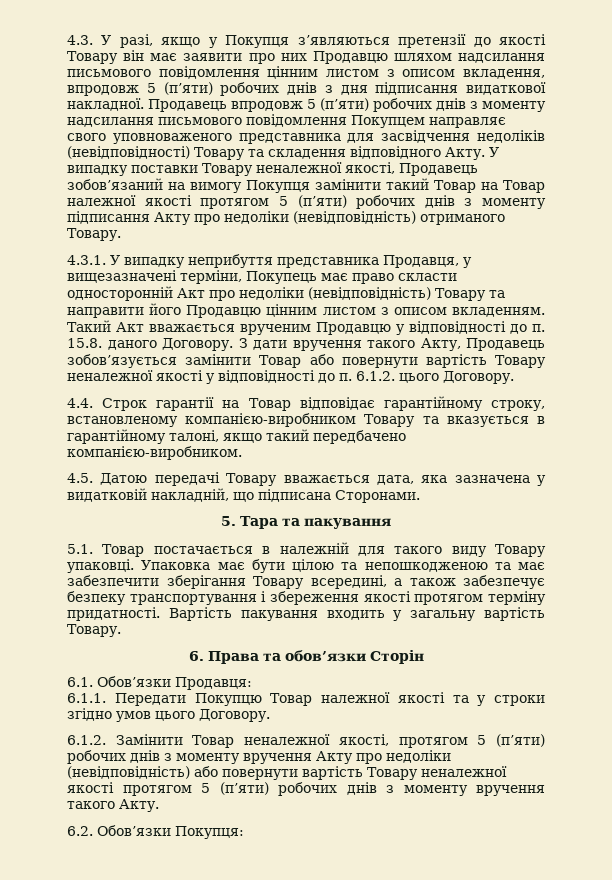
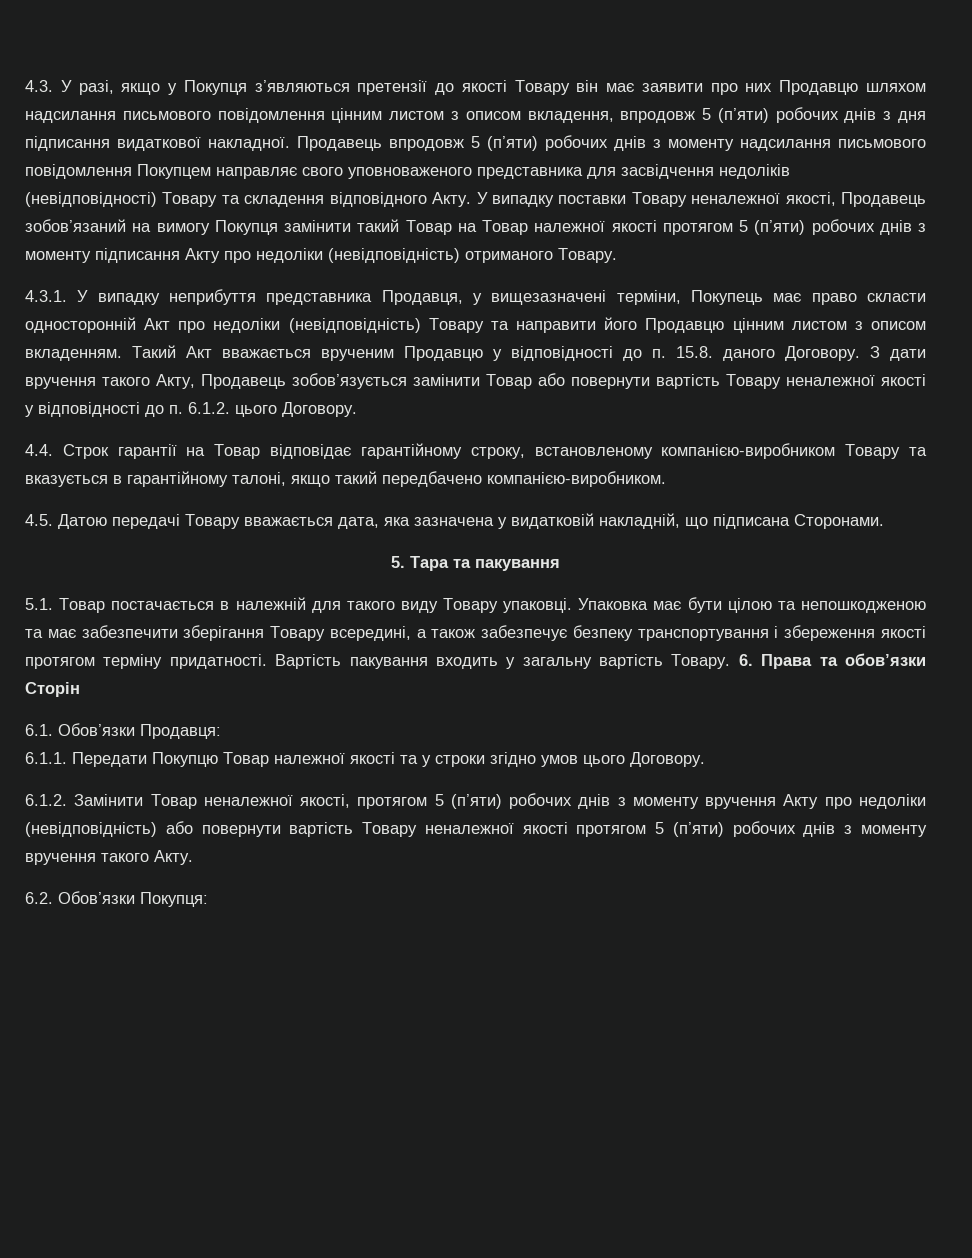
- Вартість пакування входить у загальну вартість Товару.
- 6. Права та обов’язки Сторін
+ Вартість пакування входить у загальну вартість Товару. 6. Права та обов’язки Сторін

